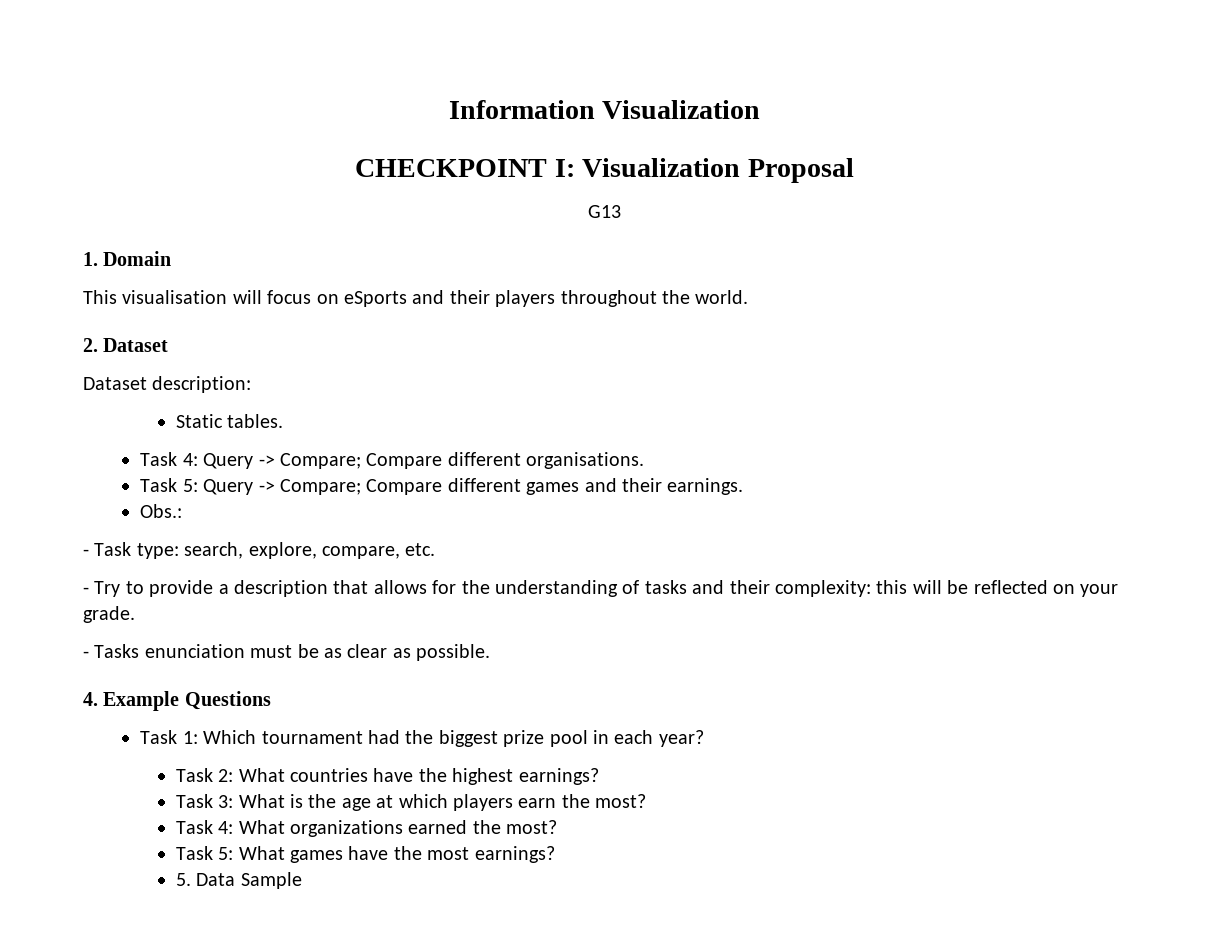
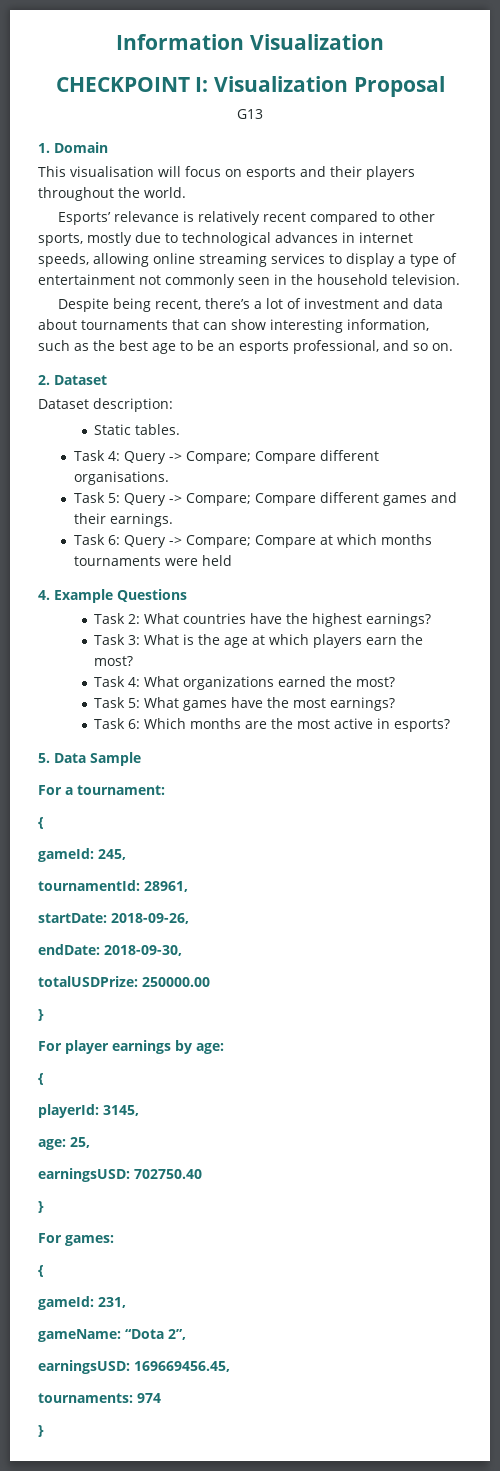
- This visualisation will focus on eSports and their players throughout the world.
+ This visualisation will focus on esports and their players throughout the world.
+ Esports’ relevance is relatively recent compared to other sports, mostly due to technological advances in internet speeds, allowing online streaming services to display a type of entertainment not commonly seen in the household television.
+ Despite being recent, there’s a lot of investment and data about tournaments that can show interesting information, such as the best age to be an esports professional, and so on.
- Obs.:
- - Task type: search, explore, compare, etc.
- - Try to provide a description that allows for the understanding of tasks and their complexity: this will be reflected on your grade.
- - Tasks enunciation must be as clear as possible.
+ Task 6: Query -> Compare; Compare at which months tournaments were held
  4. Example Questions
- Task 1: Which tournament had the biggest prize pool in each year?
+ Task 6: Which months are the most active in esports?
  5. Data Sample
+ For a tournament:
+ {
+ gameId: 245,
+ tournamentId: 28961,
+ startDate: 2018-09-26,
+ endDate: 2018-09-30,
+ totalUSDPrize: 250000.00
+ }
+ For player earnings by age:
+ {
+ playerId: 3145,
+ age: 25,
+ earningsUSD: 702750.40
+ }
+ For games:
+ {
+ gameId: 231,
+ gameName: “Dota 2”,
+ earningsUSD: 169669456.45,
+ tournaments: 974
+ }

